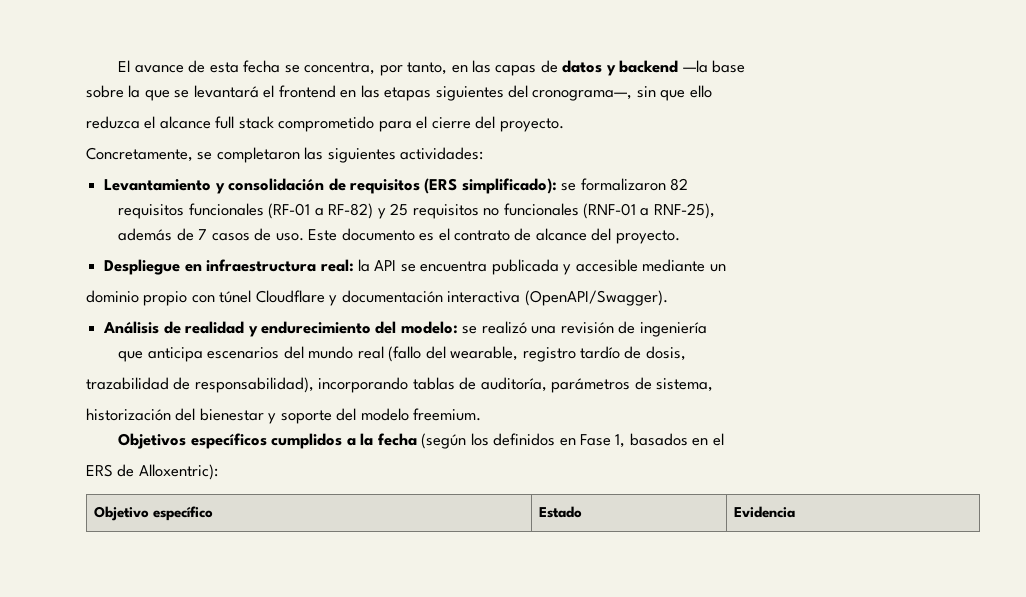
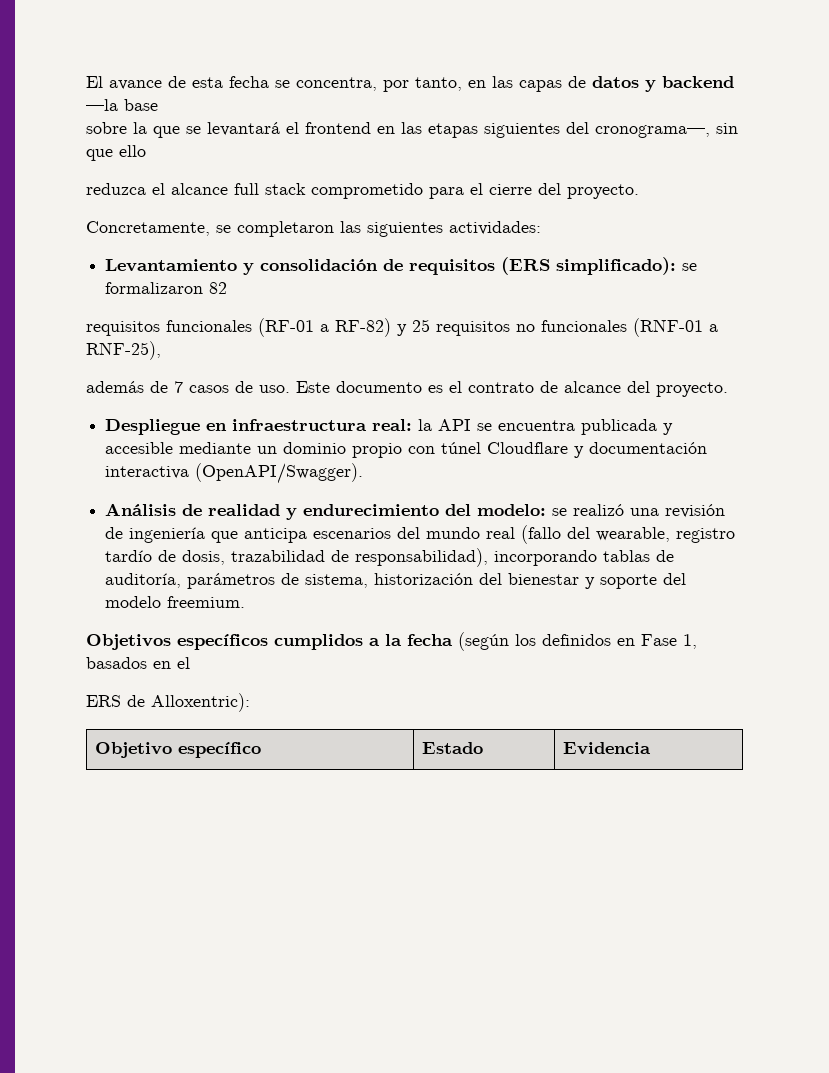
- Despliegue en infraestructura real: la API se encuentra publicada y accesible mediante un
- dominio propio con túnel Cloudflare y documentación interactiva (OpenAPI/Swagger).
+ Despliegue en infraestructura real: la API se encuentra publicada y accesible mediante un dominio propio con túnel Cloudflare y documentación interactiva (OpenAPI/Swagger).
- Análisis de realidad y endurecimiento del modelo: se realizó una revisión de ingeniería
- que anticipa escenarios del mundo real (fallo del wearable, registro tardío de dosis,
- trazabilidad de responsabilidad), incorporando tablas de auditoría, parámetros de sistema,
- historización del bienestar y soporte del modelo freemium.
+ Análisis de realidad y endurecimiento del modelo: se realizó una revisión de ingeniería que anticipa escenarios del mundo real (fallo del wearable, registro tardío de dosis, trazabilidad de responsabilidad), incorporando tablas de auditoría, parámetros de sistema, historización del bienestar y soporte del modelo freemium.

